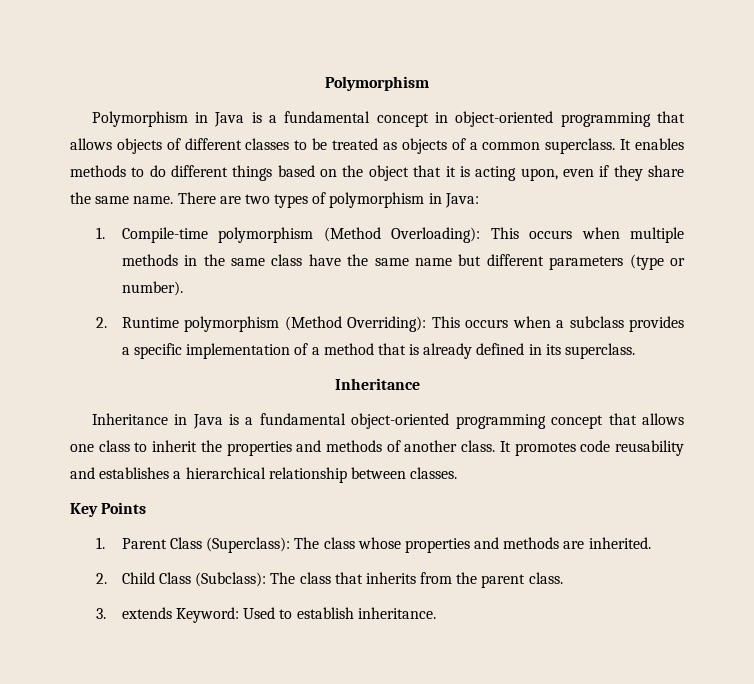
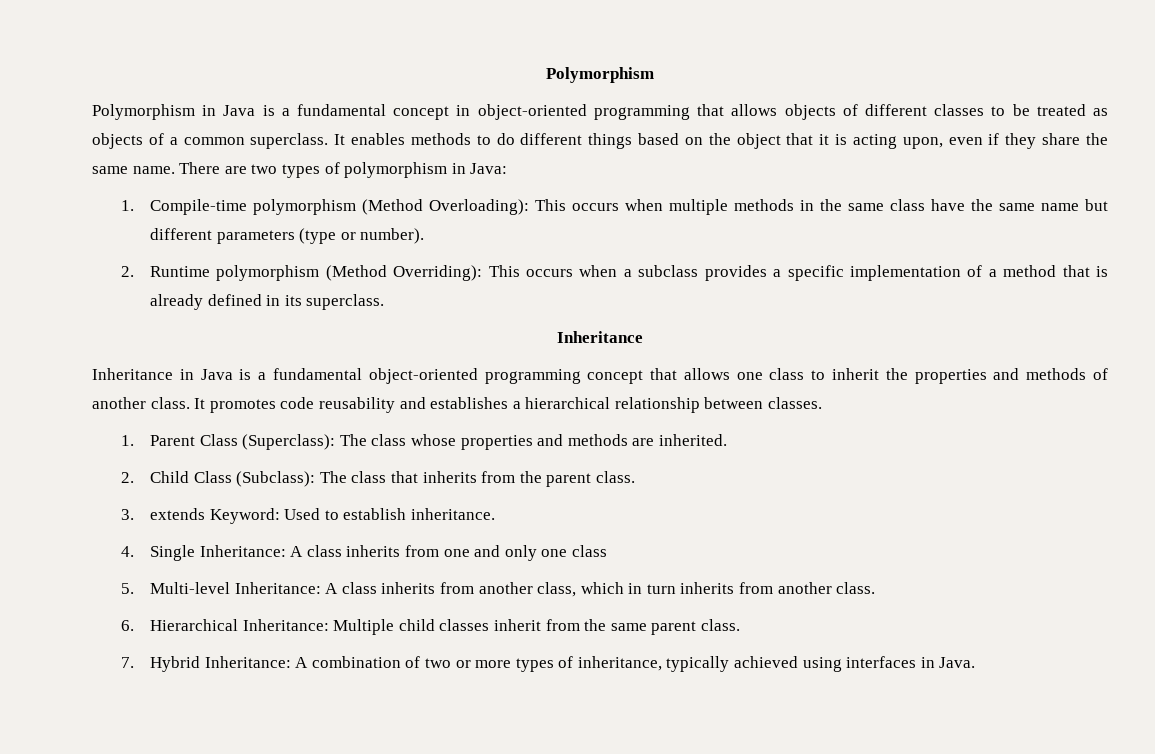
- Key Points
+ 4. Single Inheritance: A class inherits from one and only one class
+ 5. Multi-level Inheritance: A class inherits from another class, which in turn inherits from another class.
+ 6. Hierarchical Inheritance: Multiple child classes inherit from the same parent class.
+ 7. Hybrid Inheritance: A combination of two or more types of inheritance, typically achieved using interfaces in Java.

